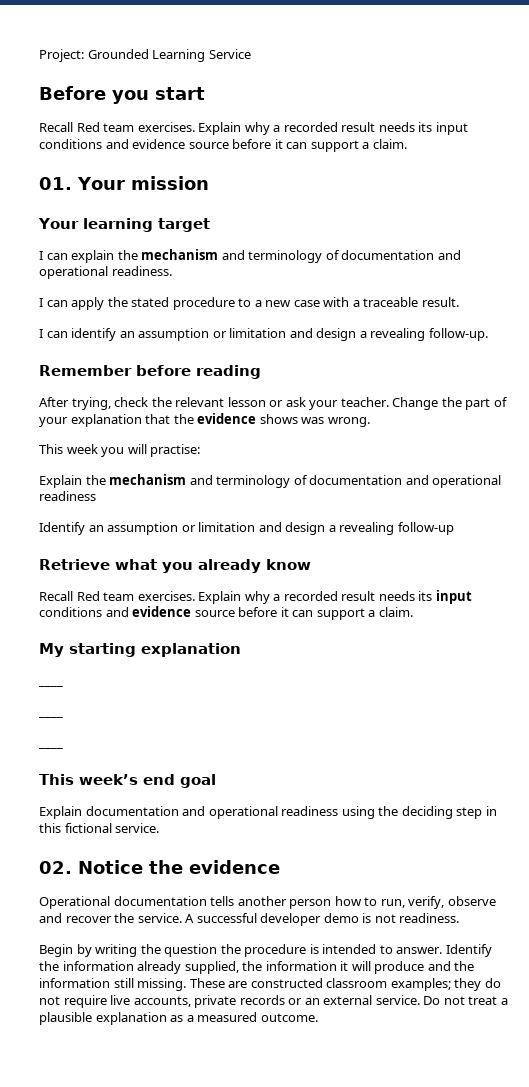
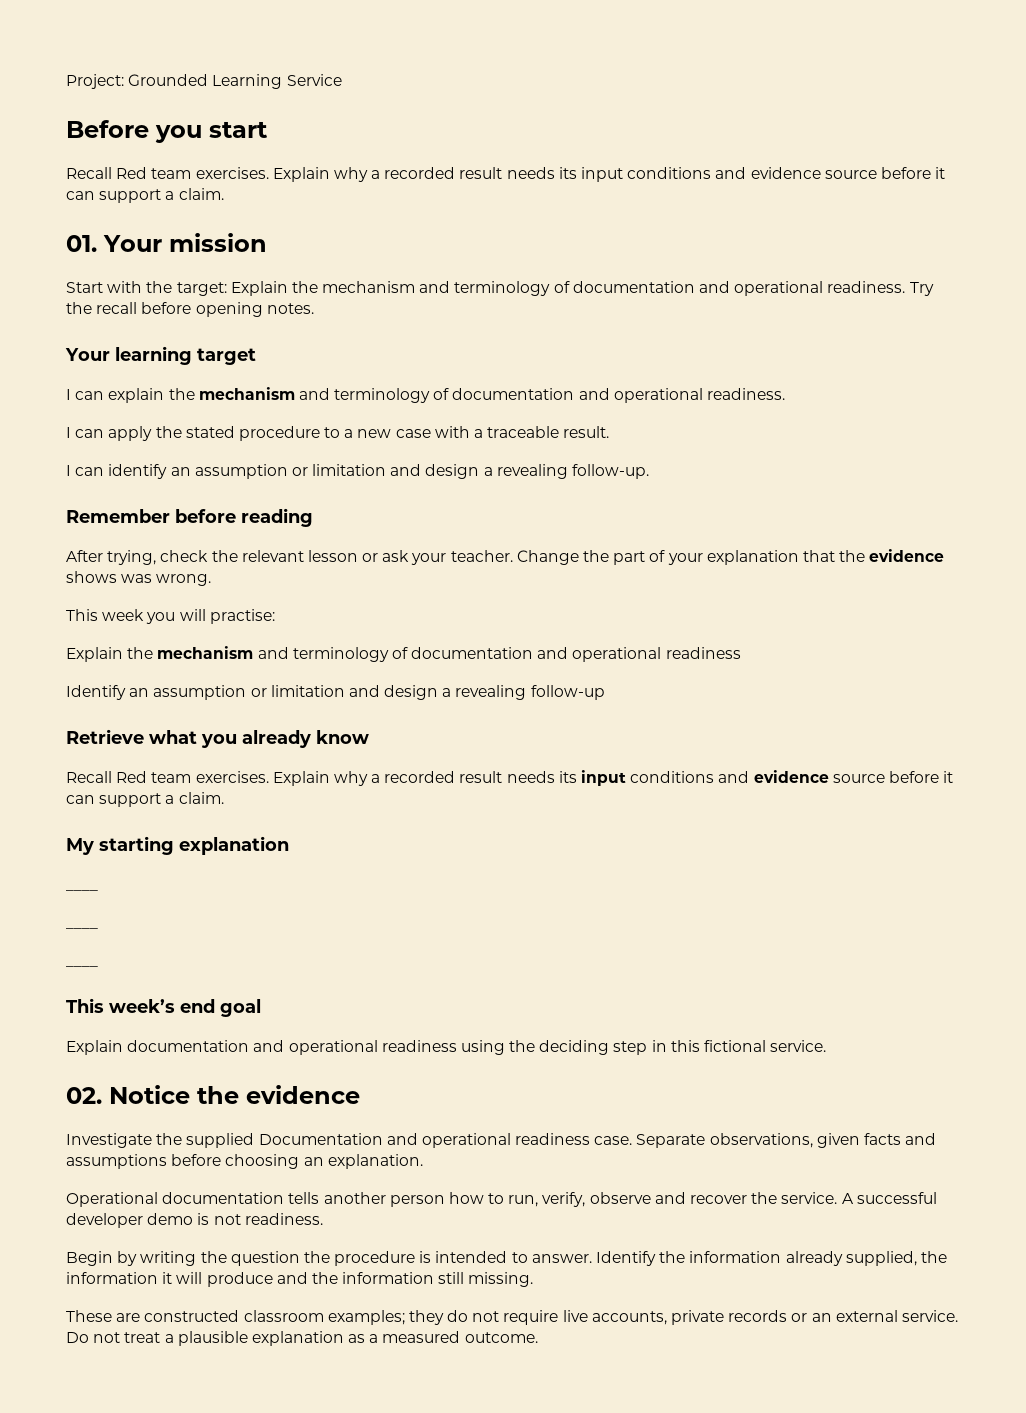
+ Start with the target: Explain the mechanism and terminology of documentation and operational readiness. Try the recall before opening notes.
+ Investigate the supplied Documentation and operational readiness case. Separate observations, given facts and assumptions before choosing an explanation.
- Identify the information already supplied, the information it will produce and the information still missing. These are constructed classroom examples; they do not require live accounts, private records or an external service.
+ Identify the information already supplied, the information it will produce and the information still missing.
+ These are constructed classroom examples; they do not require live accounts, private records or an external service.

